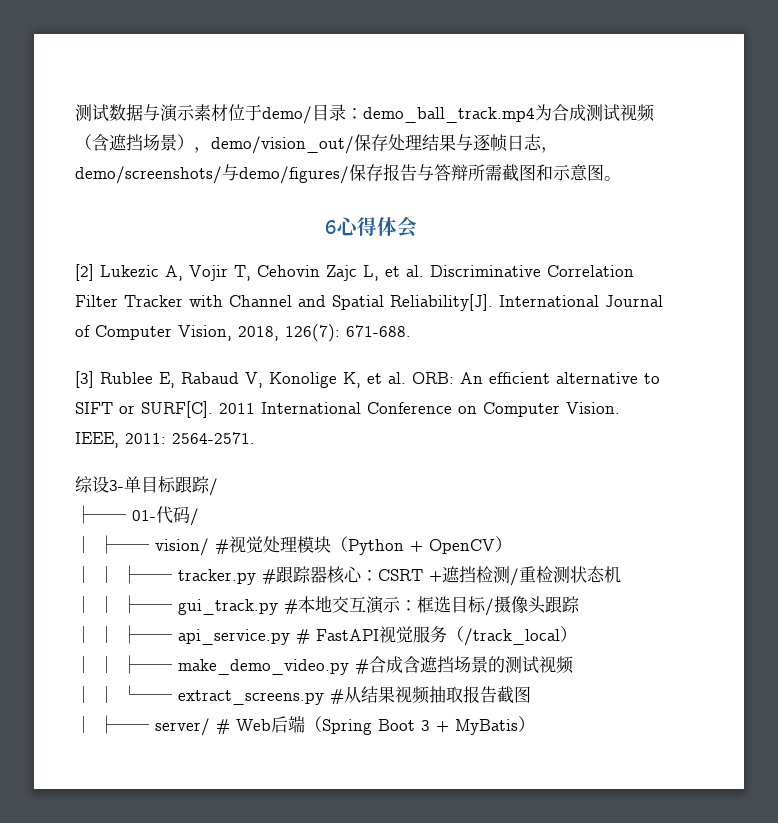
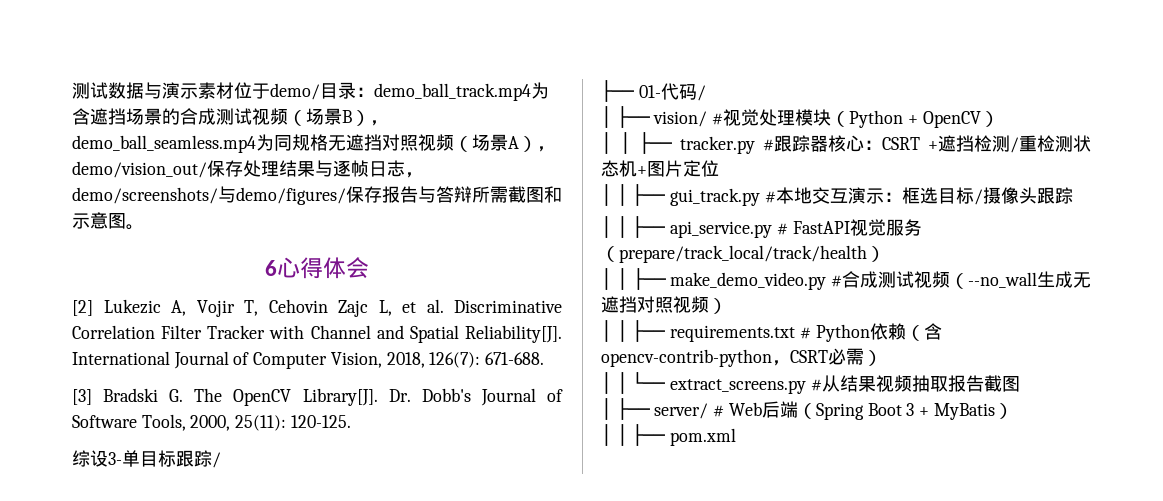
- 测试数据与演示素材位于demo/目录：demo_ball_track.mp4为合成测试视频（含遮挡场景），demo/vision_out/保存处理结果与逐帧日志，demo/screenshots/与demo/figures/保存报告与答辩所需截图和示意图。
+ 测试数据与演示素材位于demo/目录：demo_ball_track.mp4为含遮挡场景的合成测试视频（场景B），demo_ball_seamless.mp4为同规格无遮挡对照视频（场景A），demo/vision_out/保存处理结果与逐帧日志，demo/screenshots/与demo/figures/保存报告与答辩所需截图和示意图。
- [3] Rublee E, Rabaud V, Konolige K, et al. ORB: An efficient alternative to SIFT or SURF[C]. 2011 International Conference on Computer Vision. IEEE, 2011: 2564-2571.
+ [3] Bradski G. The OpenCV Library[J]. Dr. Dobb's Journal of Software Tools, 2000, 25(11): 120-125.
- │ │ ├── tracker.py #跟踪器核心：CSRT +遮挡检测/重检测状态机
+ │ │ ├── tracker.py #跟踪器核心：CSRT +遮挡检测/重检测状态机+图片定位
- │ │ ├── api_service.py # FastAPI视觉服务（/track_local）
+ │ │ ├── api_service.py # FastAPI视觉服务（prepare/track_local/track/health）
- │ │ ├── make_demo_video.py #合成含遮挡场景的测试视频
+ │ │ ├── make_demo_video.py #合成测试视频（--no_wall生成无遮挡对照视频）
+ │ │ ├── requirements.txt # Python依赖（含opencv-contrib-python，CSRT必需）
+ │ │ ├── pom.xml

